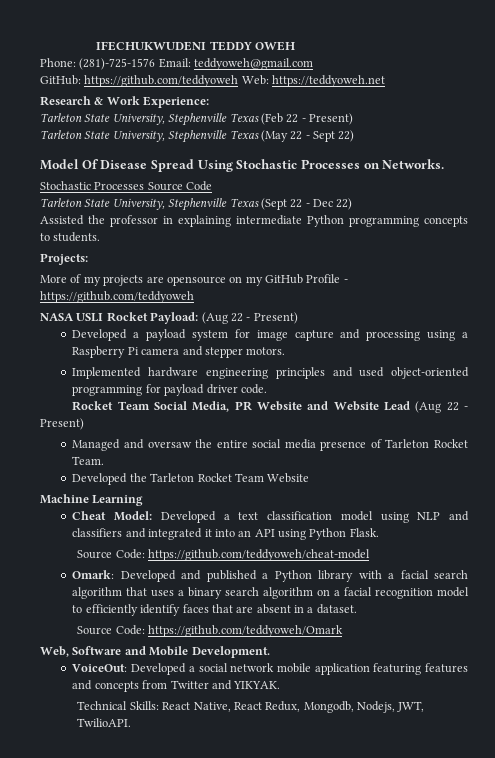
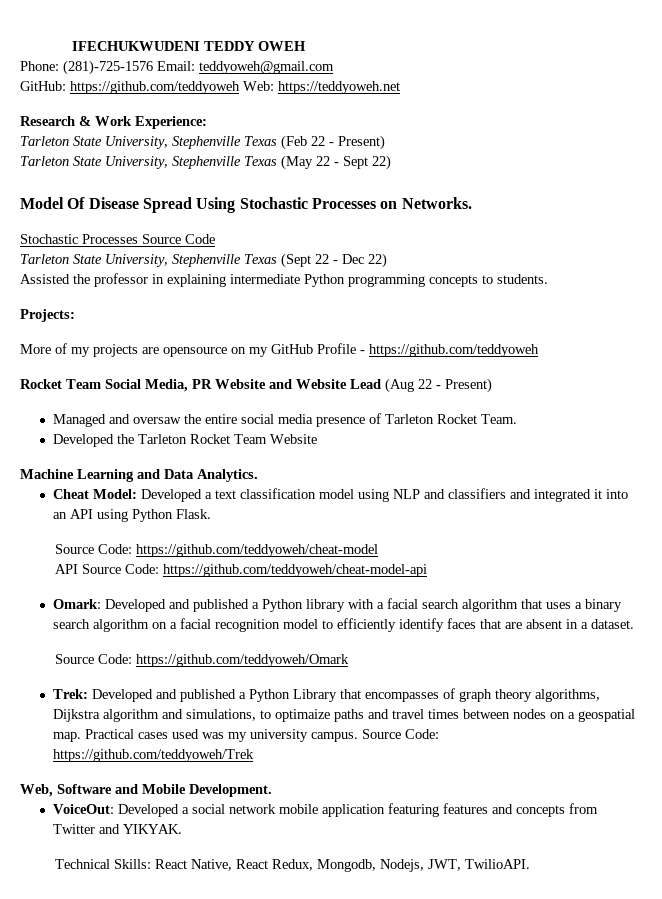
- NASA USLI Rocket Payload: (Aug 22 - Present)
- Developed a payload system for image capture and processing using a Raspberry Pi camera and stepper motors.
- Implemented hardware engineering principles and used object-oriented programming for payload driver code.
- Machine Learning
+ Machine Learning and Data Analytics.
+ API Source Code: https://github.com/teddyoweh/cheat-model-api
+ Trek: Developed and published a Python Library that encompasses of graph theory algorithms, Dijkstra algorithm and simulations, to optimaize paths and travel times between nodes on a geospatial map. Practical cases used was my university campus. Source Code: https://github.com/teddyoweh/Trek

